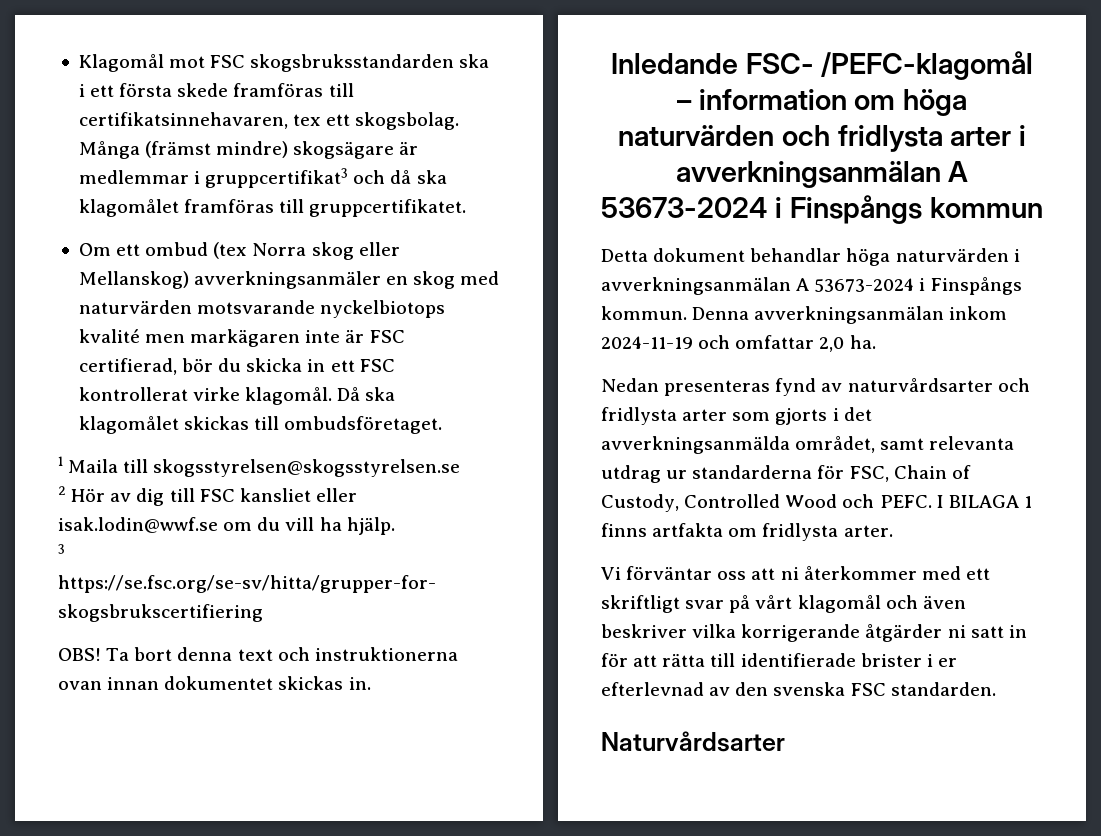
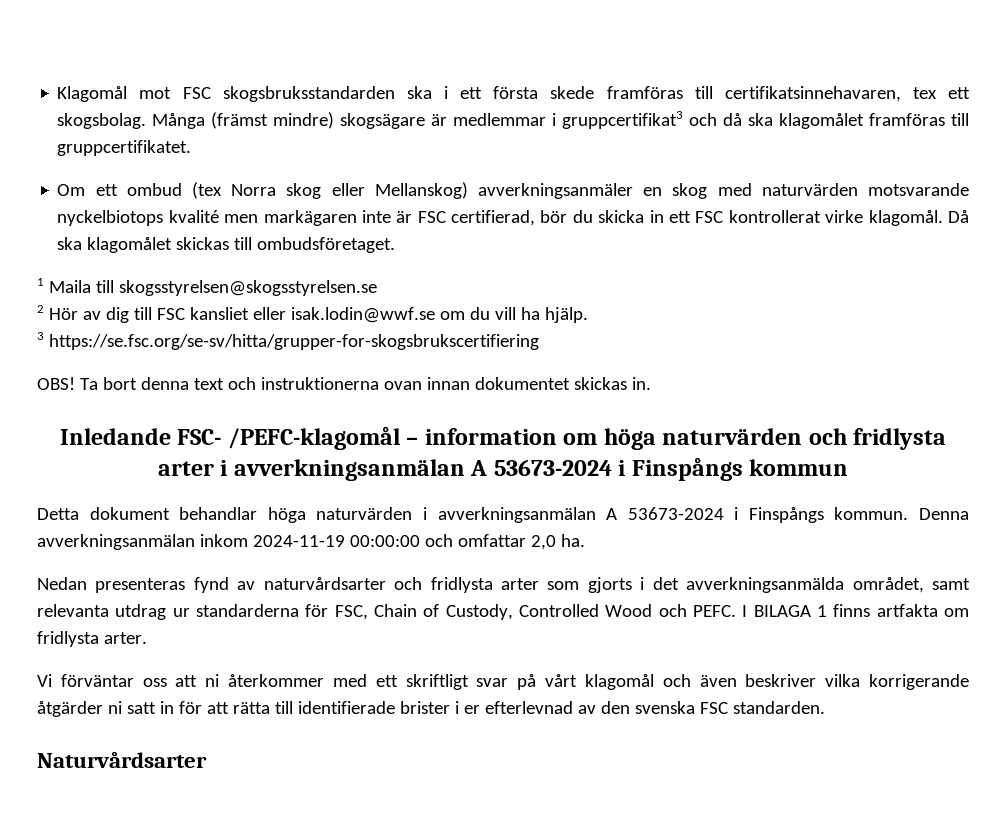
- Denna avverkningsanmälan inkom 2024-11-19 och omfattar 2,0 ha.
+ Denna avverkningsanmälan inkom 2024-11-19 00:00:00 och omfattar 2,0 ha.

